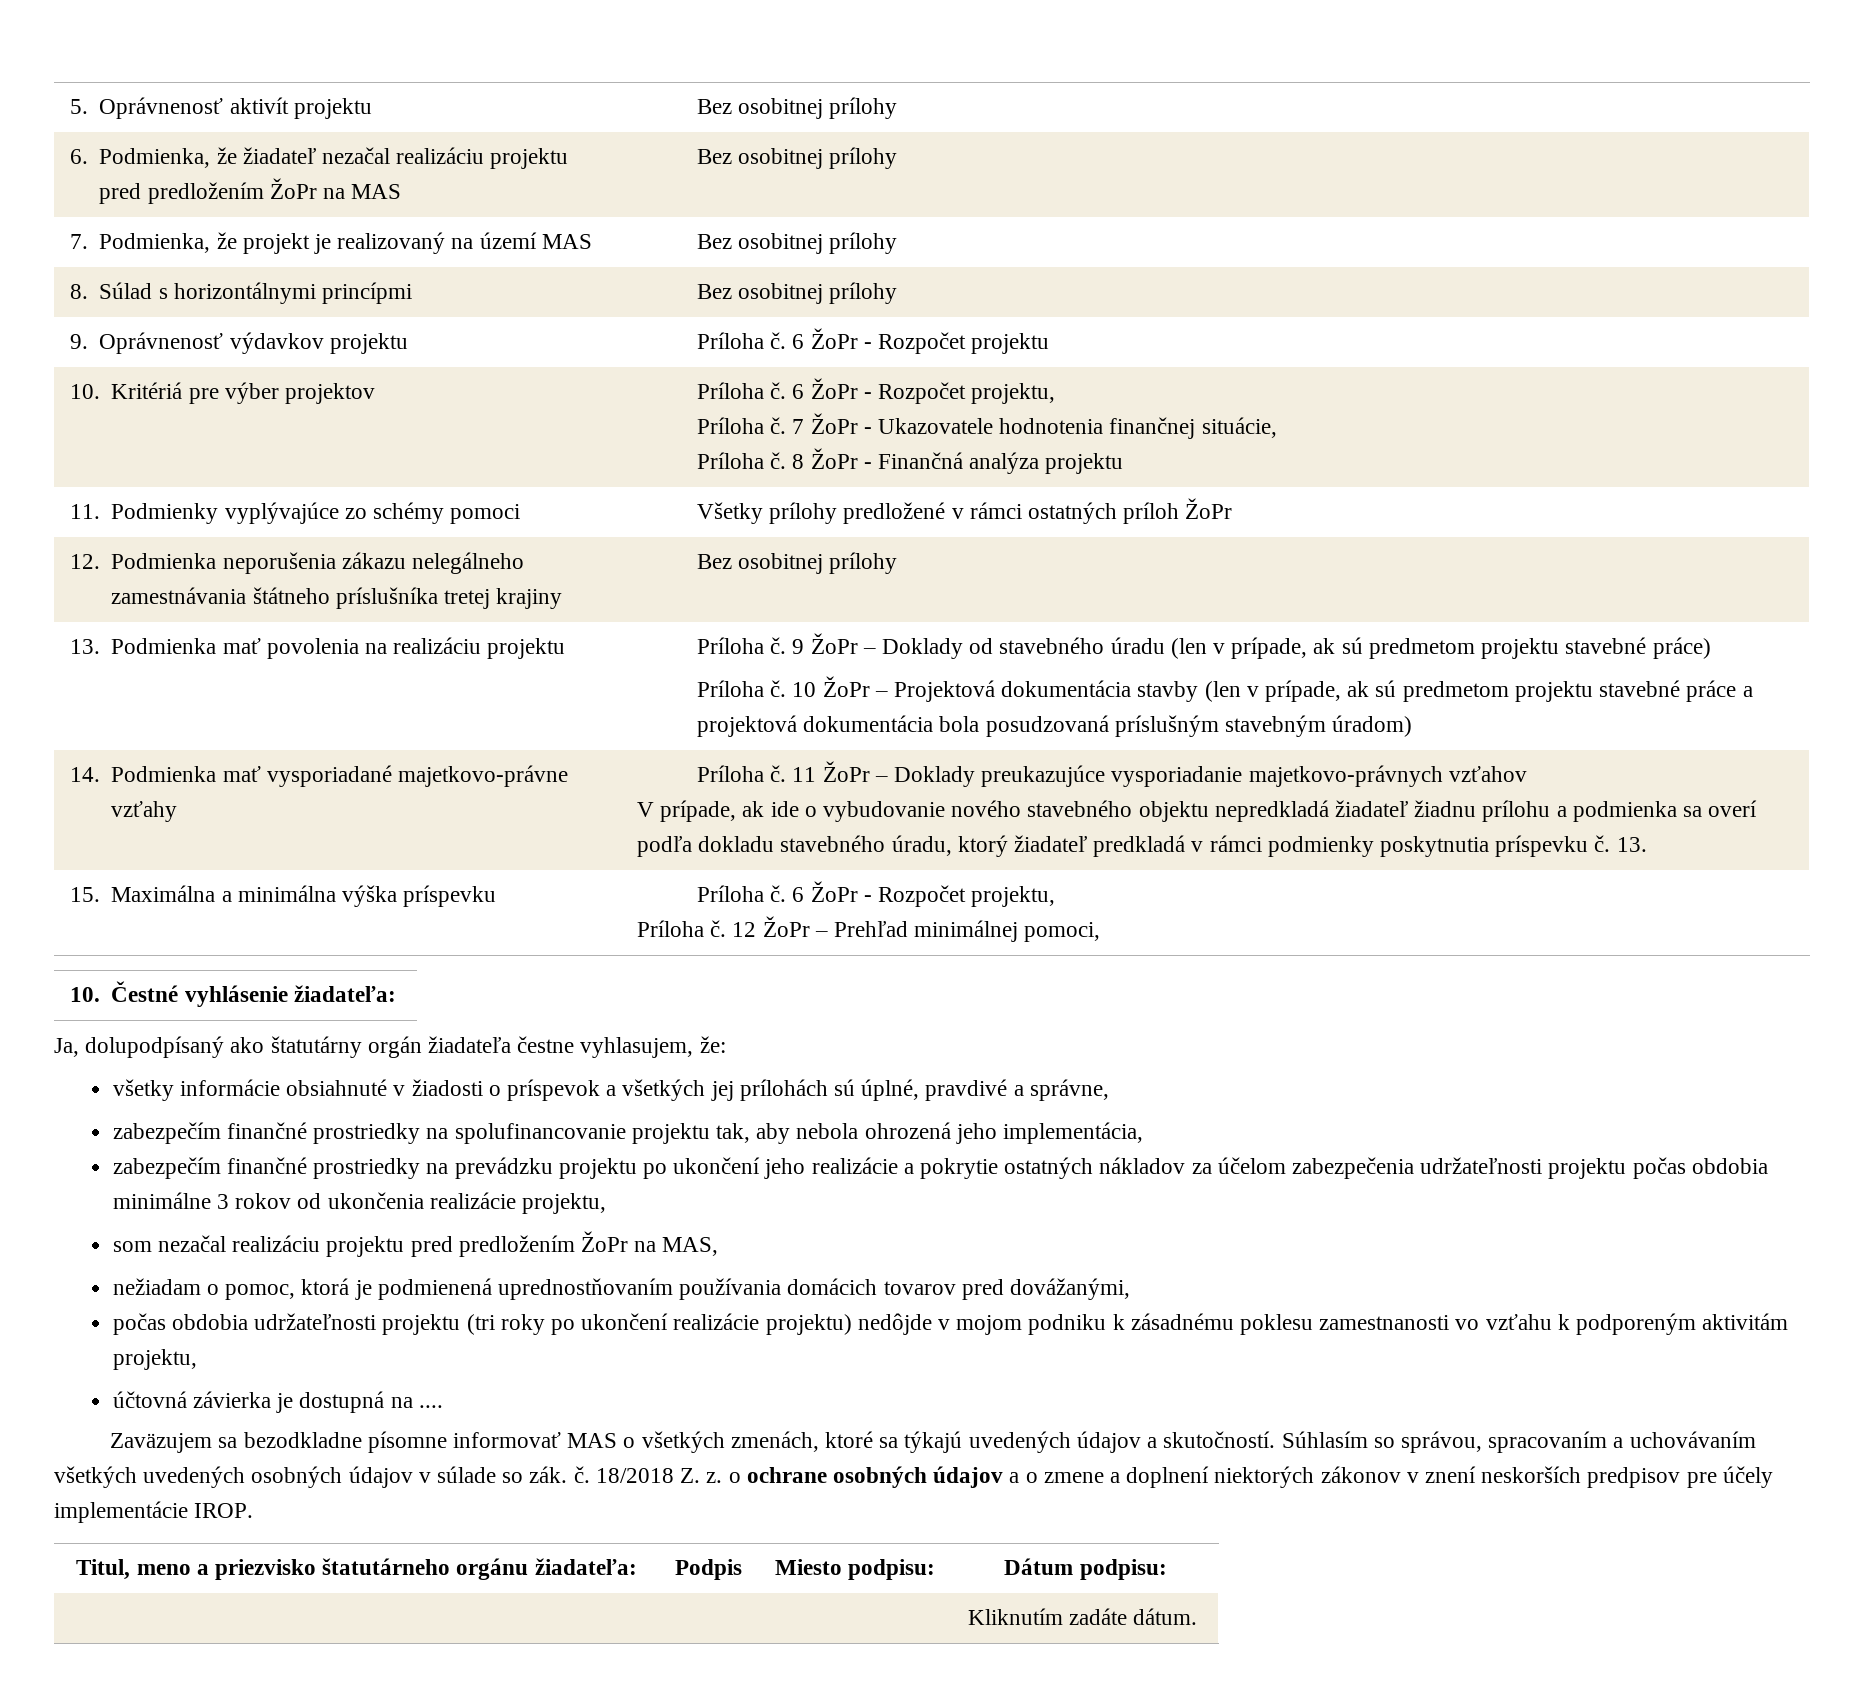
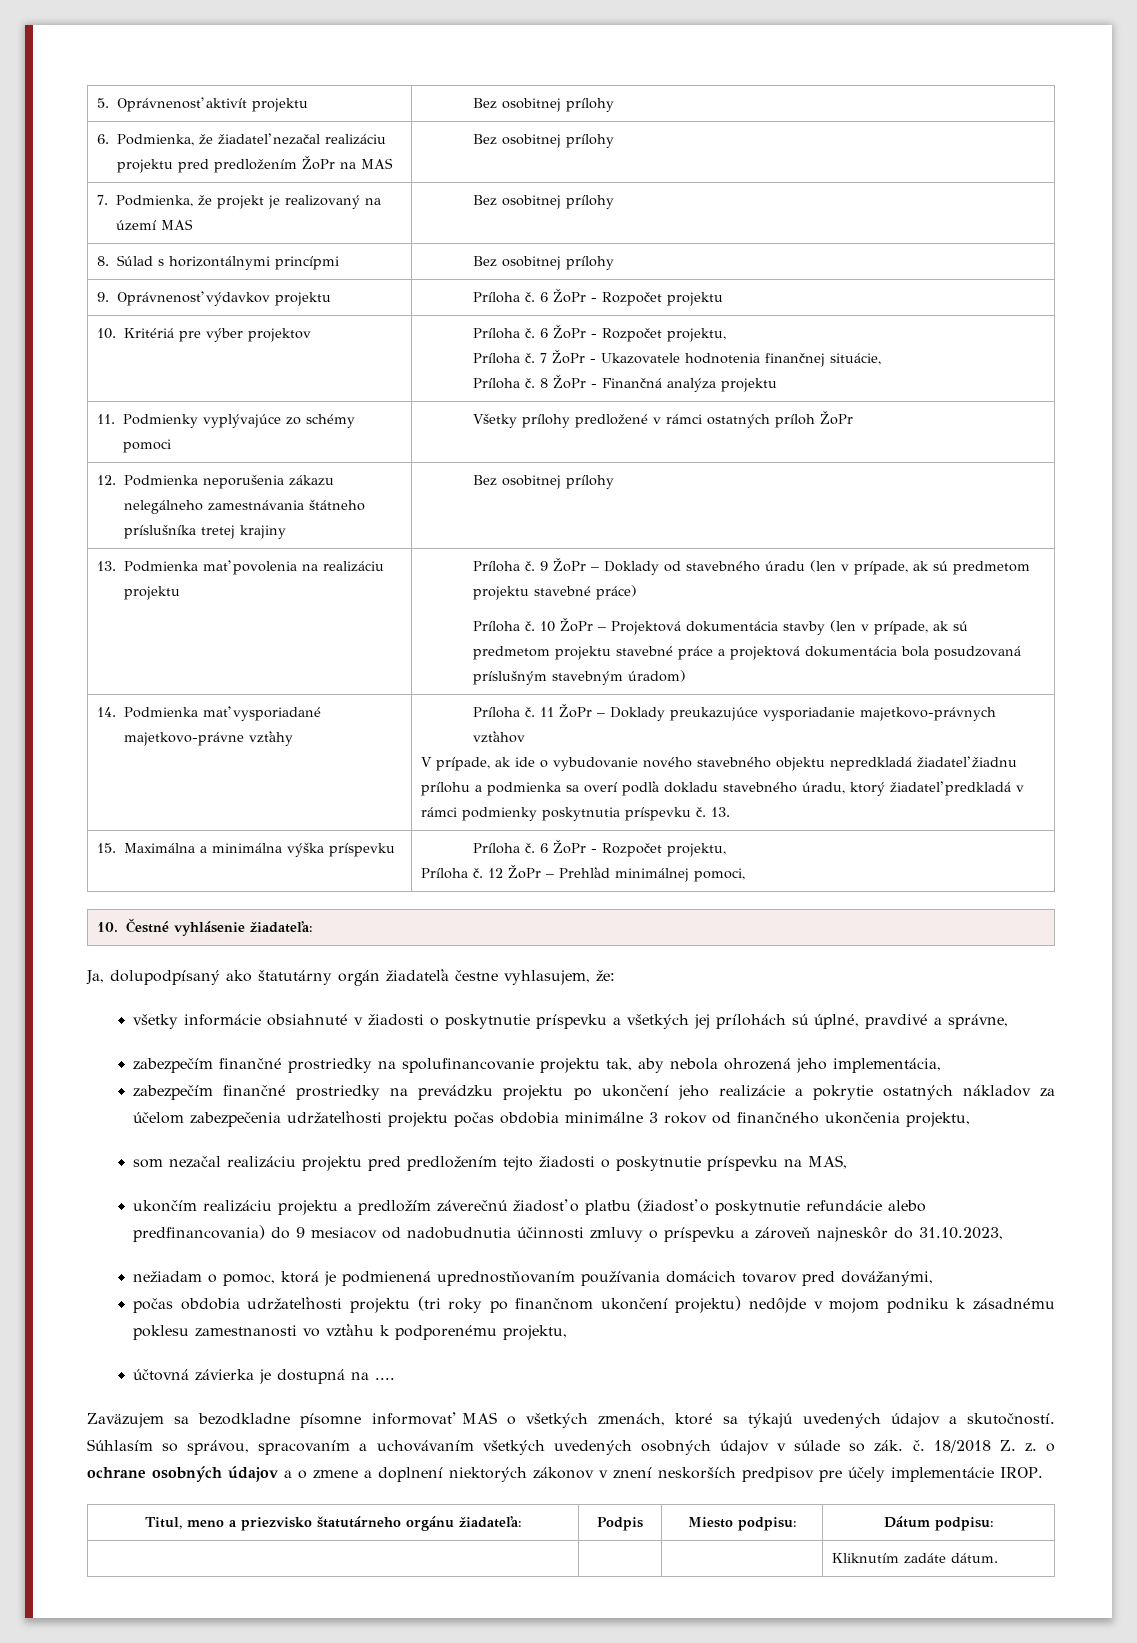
- všetky informácie obsiahnuté v žiadosti o príspevok a všetkých jej prílohách sú úplné, pravdivé a správne,
+ všetky informácie obsiahnuté v žiadosti o poskytnutie príspevku a všetkých jej prílohách sú úplné, pravdivé a správne,
- zabezpečím finančné prostriedky na prevádzku projektu po ukončení jeho realizácie a pokrytie ostatných nákladov za účelom zabezpečenia udržateľnosti projektu počas obdobia minimálne 3 rokov od ukončenia realizácie projektu,
+ zabezpečím finančné prostriedky na prevádzku projektu po ukončení jeho realizácie a pokrytie ostatných nákladov za účelom zabezpečenia udržateľnosti projektu počas obdobia minimálne 3 rokov od finančného ukončenia projektu,
- som nezačal realizáciu projektu pred predložením ŽoPr na MAS,
+ som nezačal realizáciu projektu pred predložením tejto žiadosti o poskytnutie príspevku na MAS,
+ ukončím realizáciu projektu a predložím záverečnú žiadosť o platbu (žiadosť o poskytnutie refundácie alebo predfinancovania) do 9 mesiacov od nadobudnutia účinnosti zmluvy o príspevku a zároveň najneskôr do 31.10.2023,
- počas obdobia udržateľnosti projektu (tri roky po ukončení realizácie projektu) nedôjde v mojom podniku k zásadnému poklesu zamestnanosti vo vzťahu k podporeným aktivitám projektu,
+ počas obdobia udržateľnosti projektu (tri roky po finančnom ukončení projektu) nedôjde v mojom podniku k zásadnému poklesu zamestnanosti vo vzťahu k podporenému projektu,

